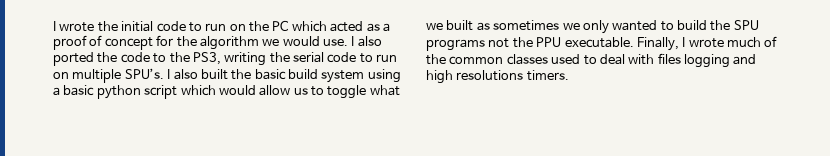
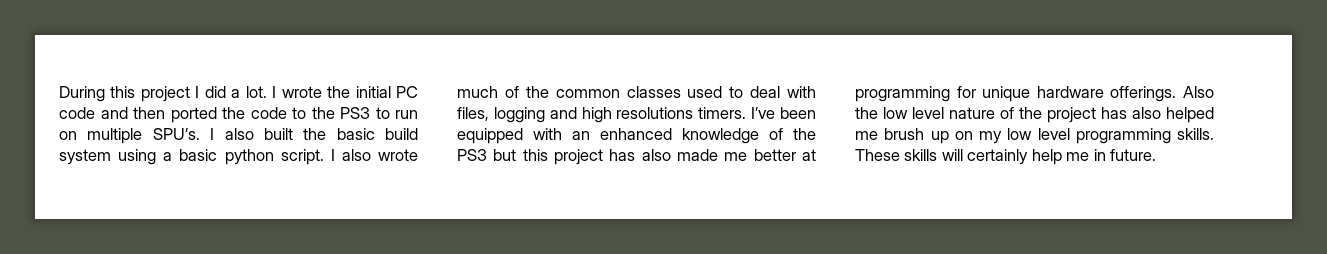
- I wrote the initial code to run on the PC which acted as a proof of concept for the algorithm we would use. I also ported the code to the PS3, writing the serial code to run on multiple SPU’s.
+ During this project I did a lot. I wrote the initial PC code and then ported the code to the PS3 to run on multiple SPU’s.
- I also built the basic build system using a basic python script which would allow us to toggle what we built as sometimes we only wanted to build the SPU programs not the PPU executable. Finally, I wrote much of the common classes used to deal with files logging and high resolutions timers.
+ I also built the basic build system using a basic python script. I also wrote much of the common classes used to deal with files, logging and high resolutions timers.
+ I’ve been equipped with an enhanced knowledge of the PS3 but this project has also made me better at programming for unique hardware offerings. Also the low level nature of the project has also helped me brush up on my low level programming skills. These skills will certainly help me in future.

